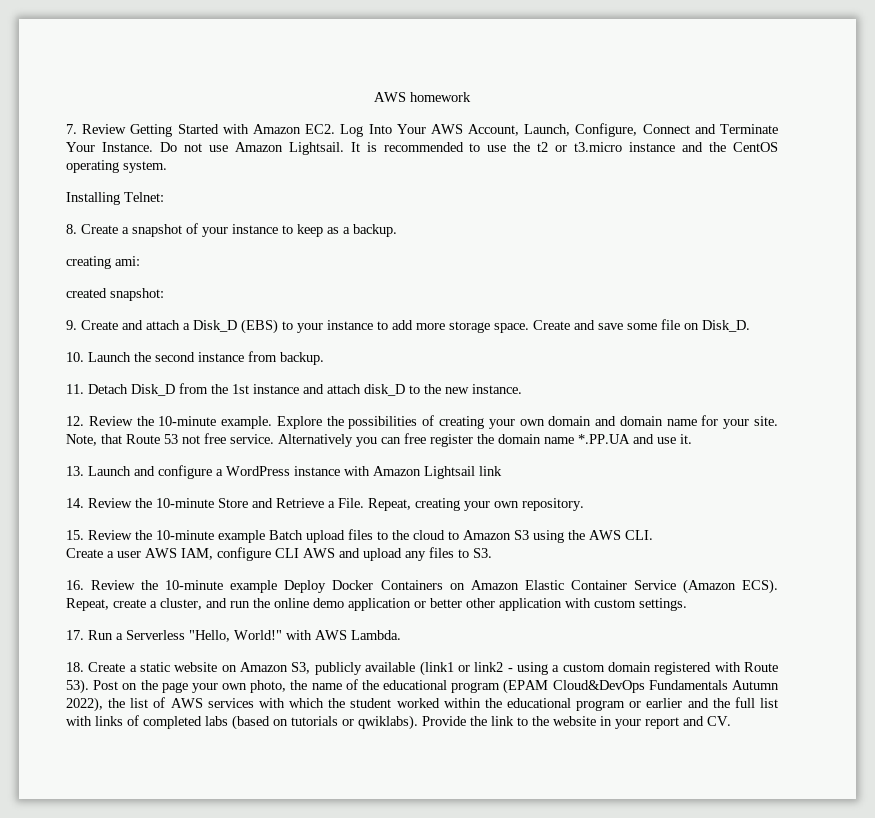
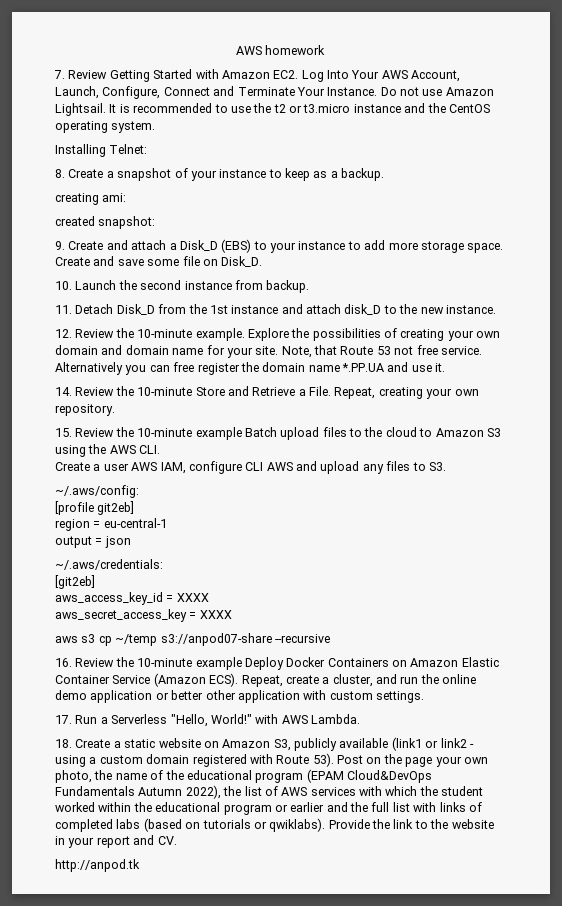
- 13. Launch and configure a WordPress instance with Amazon Lightsail link
+ ~/.aws/config:
+ [profile git2eb]
+ region = eu-central-1
+ output = json
+ ~/.aws/credentials:
+ [git2eb]
+ aws_access_key_id = XXXX
+ aws_secret_access_key = XXXX
+ aws s3 cp ~/temp s3://anpod07-share --recursive
+ http://anpod.tk

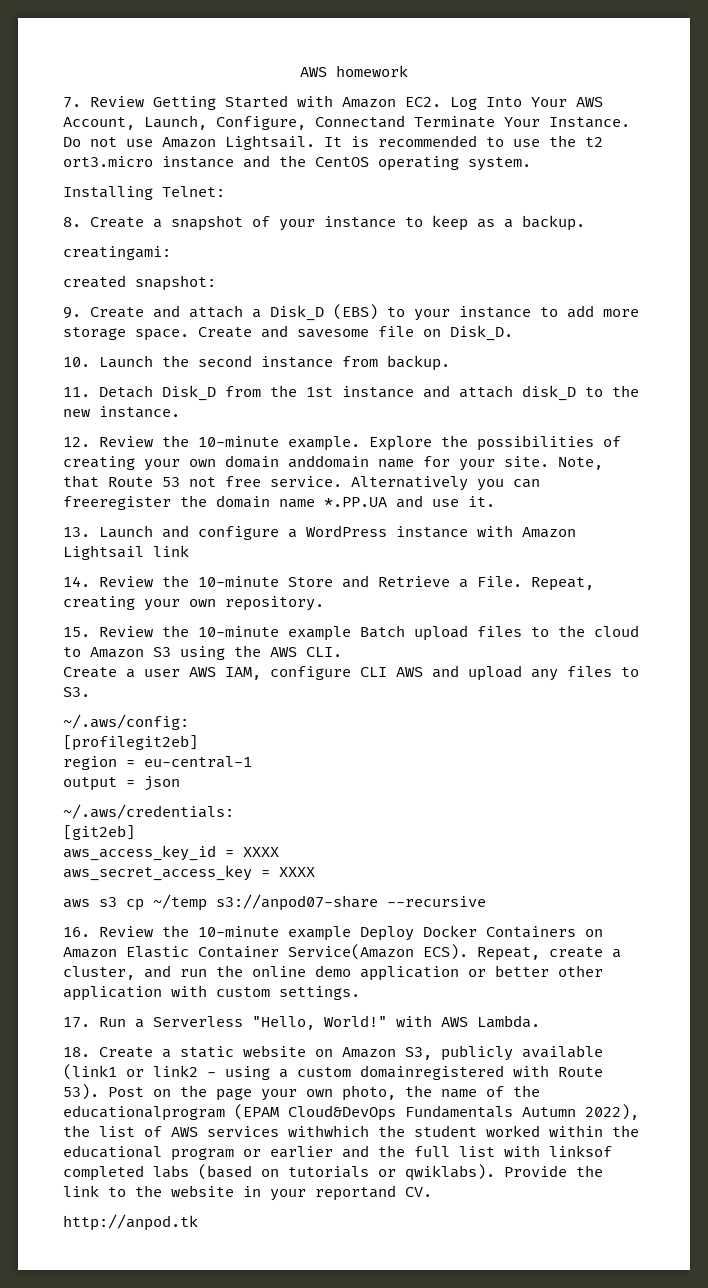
- 7. Review Getting Started with Amazon EC2. Log Into Your AWS Account, Launch, Configure, Connect and Terminate Your Instance.
+ 7. Review Getting Started with Amazon EC2. Log Into Your AWS Account, Launch, Configure, Connectand Terminate Your Instance.
- It is recommended to use the t2 or t3.micro instance and the CentOS operating system.
+ It is recommended to use the t2 ort3.micro instance and the CentOS operating system.
- creating ami:
+ creatingami:
- Create and save some file on Disk_D.
+ Create and savesome file on Disk_D.
- Explore the possibilities of creating your own domain and domain name for your site.
+ Explore the possibilities of creating your own domain anddomain name for your site.
- Alternatively you can free register the domain name *.PP.UA and use it.
+ Alternatively you can freeregister the domain name *.PP.UA and use it.
+ 13. Launch and configure a WordPress instance with Amazon Lightsail link
- [profile git2eb]
+ [profilegit2eb]
- 16. Review the 10-minute example Deploy Docker Containers on Amazon Elastic Container Service (Amazon ECS).
+ 16. Review the 10-minute example Deploy Docker Containers on Amazon Elastic Container Service(Amazon ECS).
- 18. Create a static website on Amazon S3, publicly available (link1 or link2 - using a custom domain registered with Route 53).
+ 18. Create a static website on Amazon S3, publicly available (link1 or link2 - using a custom domainregistered with Route 53).
- Post on the page your own photo, the name of the educational program (EPAM Cloud&DevOps Fundamentals Autumn 2022), the list of AWS services with which the student worked within the educational program or earlier and the full list with links of completed labs (based on tutorials or qwiklabs).
+ Post on the page your own photo, the name of the educationalprogram (EPAM Cloud&DevOps Fundamentals Autumn 2022), the list of AWS services withwhich the student worked within the educational program or earlier and the full list with linksof completed labs (based on tutorials or qwiklabs).
- Provide the link to the website in your report and СV.
+ Provide the link to the website in your reportand СV.

